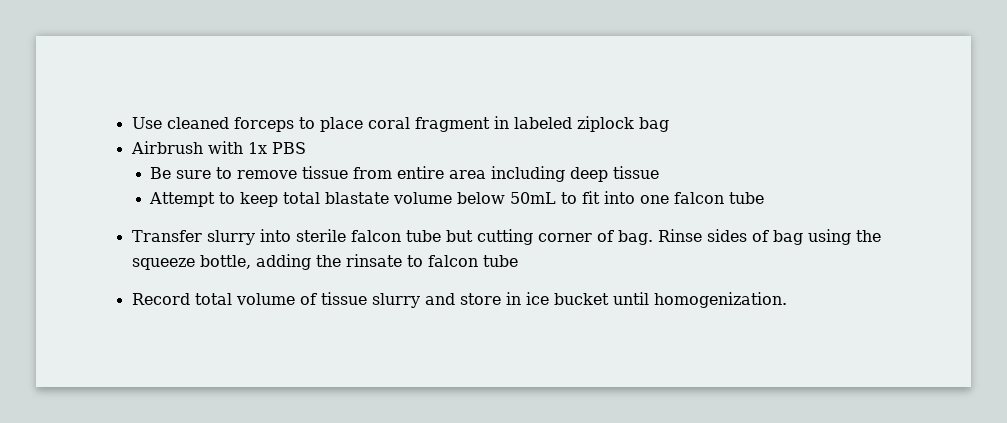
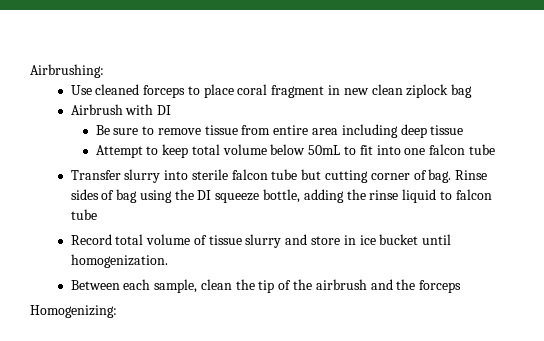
+ Airbrushing:
- Use cleaned forceps to place coral fragment in labeled ziplock bag
+ Use cleaned forceps to place coral fragment in new clean ziplock bag
- Airbrush with 1x PBS
+ Airbrush with DI
- Attempt to keep total blastate volume below 50mL to fit into one falcon tube
+ Attempt to keep total volume below 50mL to fit into one falcon tube
- Rinse sides of bag using the squeeze bottle, adding the rinsate to falcon tube
+ Rinse sides of bag using the DI squeeze bottle, adding the rinse liquid to falcon tube
+ Between each sample, clean the tip of the airbrush and the forceps
+ Homogenizing:

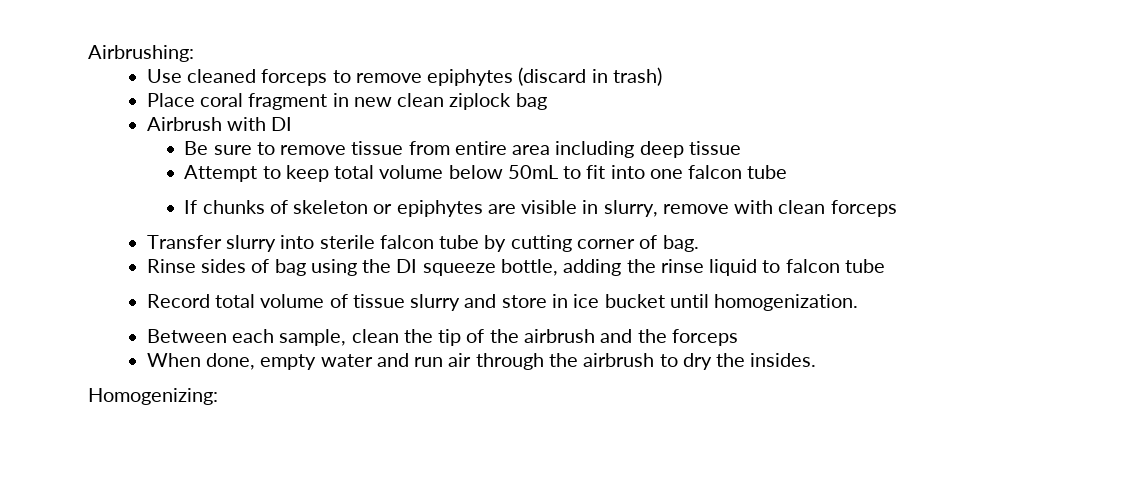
- Use cleaned forceps to place coral fragment in new clean ziplock bag
+ Use cleaned forceps to remove epiphytes (discard in trash)
+ Place coral fragment in new clean ziplock bag
+ If chunks of skeleton or epiphytes are visible in slurry, remove with clean forceps
- Transfer slurry into sterile falcon tube but cutting corner of bag. Rinse sides of bag using the DI squeeze bottle, adding the rinse liquid to falcon tube
+ Transfer slurry into sterile falcon tube by cutting corner of bag.
+ Rinse sides of bag using the DI squeeze bottle, adding the rinse liquid to falcon tube
+ When done, empty water and run air through the airbrush to dry the insides.

